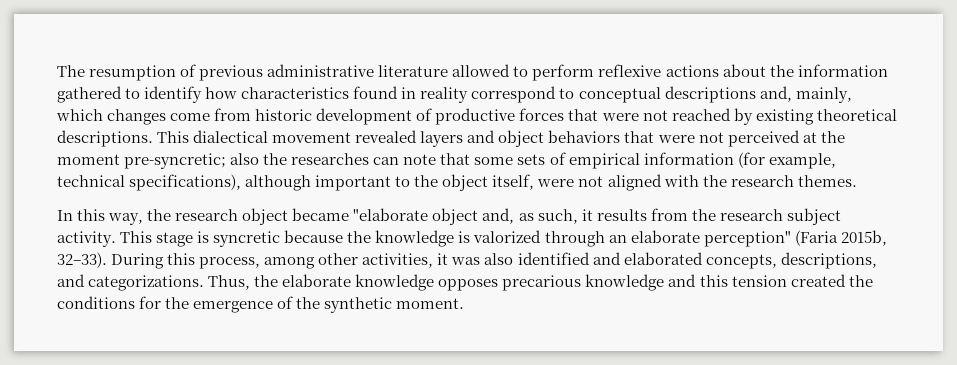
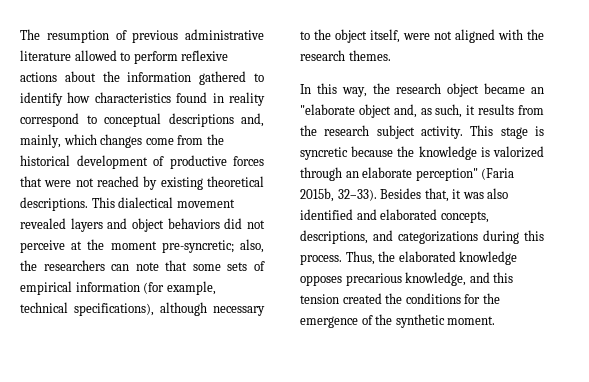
- The resumption of previous administrative literature allowed to perform reflexive actions about the information gathered to identify how characteristics found in reality correspond to conceptual descriptions and, mainly, which changes come from historic development of productive forces that were not reached by existing theoretical descriptions.
+ The resumption of previous administrative literature allowed to perform reflexive actions about the information gathered to identify how characteristics found in reality correspond to conceptual descriptions and, mainly, which changes come from the historical development of productive forces that were not reached by existing theoretical descriptions.
- This dialectical movement revealed layers and object behaviors that were not perceived at the moment pre-syncretic; also the researches can note that some sets of empirical information (for example, technical specifications), although important to the object itself, were not aligned with the research themes.
+ This dialectical movement revealed layers and object behaviors did not perceive at the moment pre-syncretic; also, the researchers can note that some sets of empirical information (for example, technical specifications), although necessary to the object itself, were not aligned with the research themes.
- In this way, the research object became "elaborate object and, as such, it results from the research subject activity.
+ In this way, the research object became an "elaborate object and, as such, it results from the research subject activity.
- During this process, among other activities, it was also identified and elaborated concepts, descriptions, and categorizations.
+ Besides that, it was also identified and elaborated concepts, descriptions, and categorizations during this process.
- Thus, the elaborate knowledge opposes precarious knowledge and this tension created the conditions for the emergence of the synthetic moment.
+ Thus, the elaborated knowledge opposes precarious knowledge, and this tension created the conditions for the emergence of the synthetic moment.

